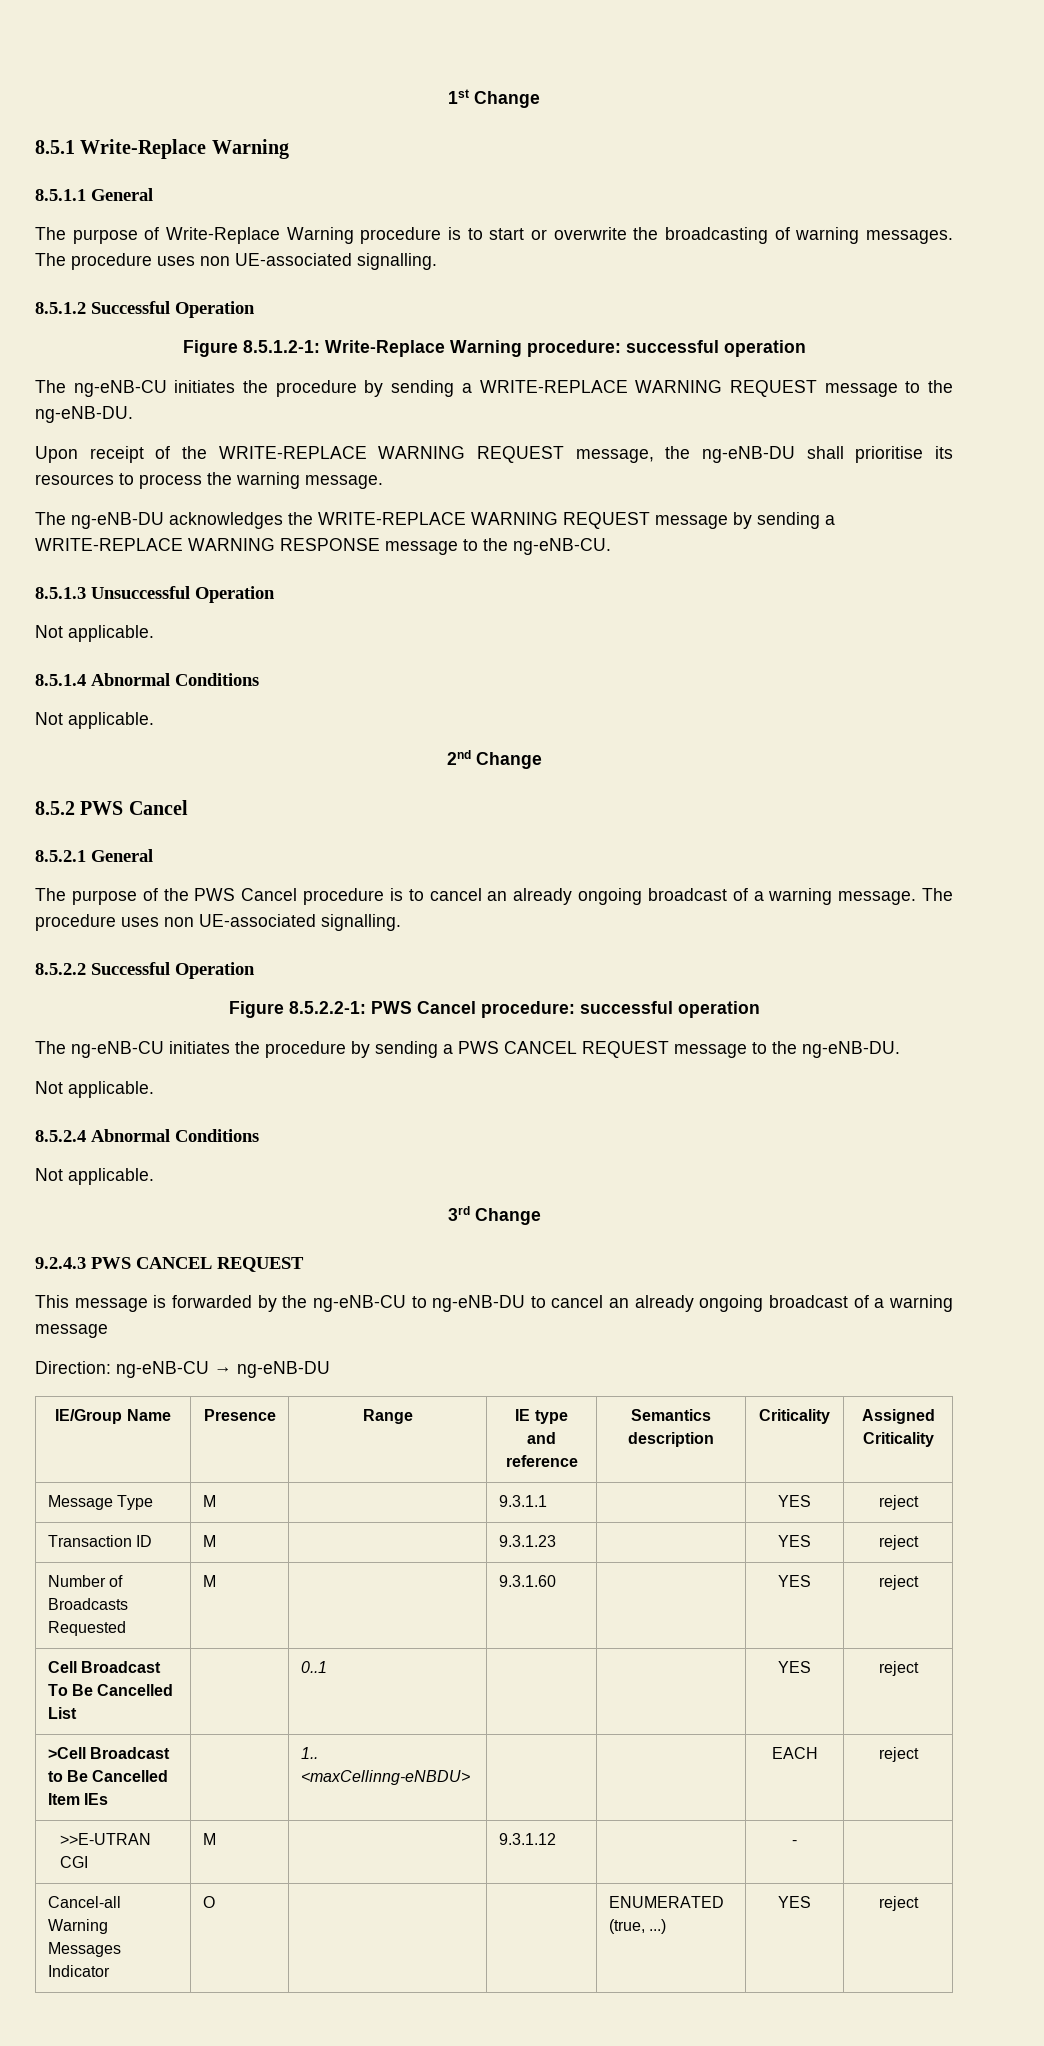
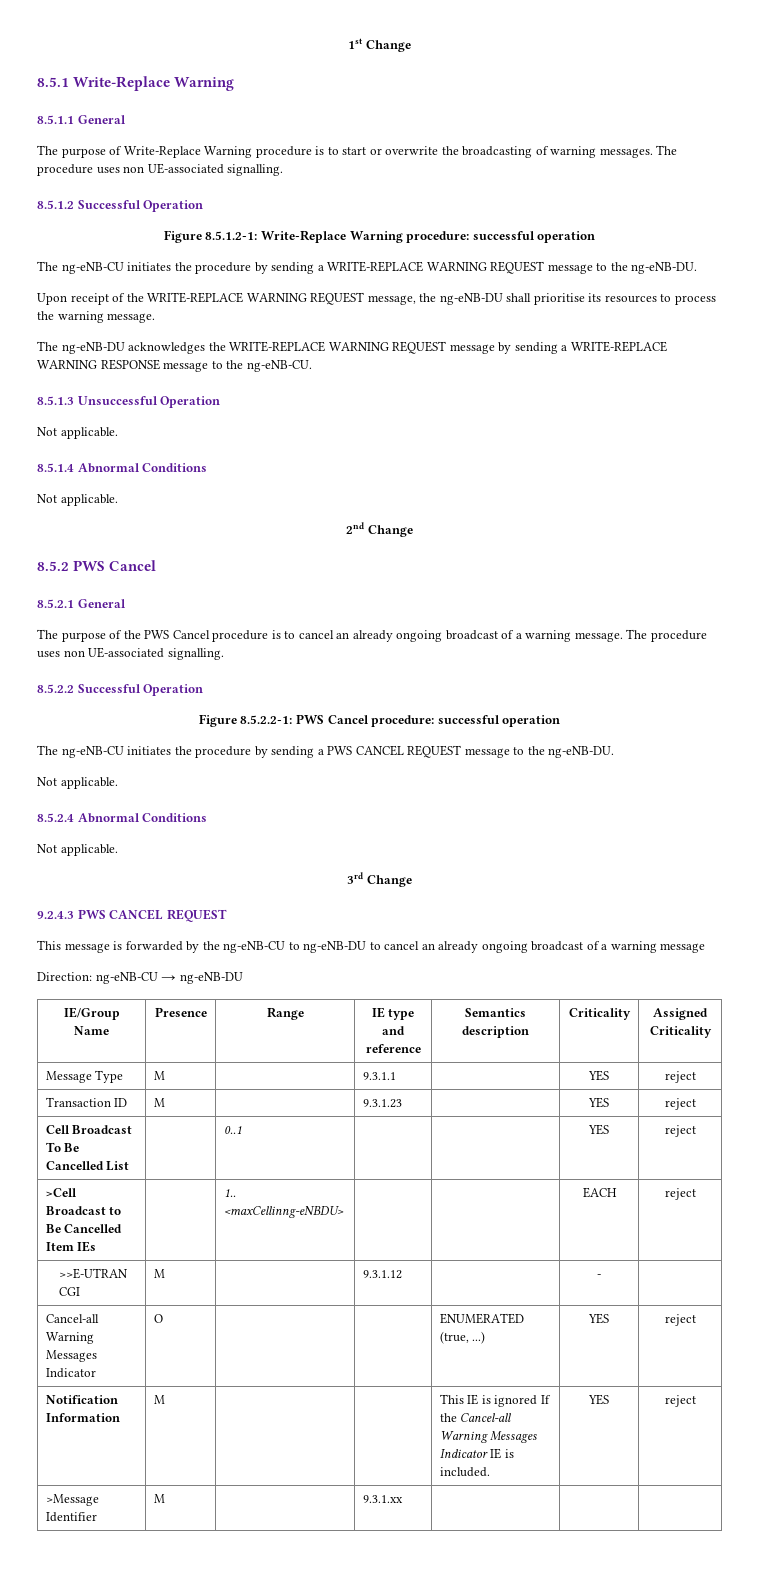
- Number of Broadcasts Requested | M | | 9.3.1.60 | | YES | reject
+ Notification Information | M | | | This IE is ignored If the Cancel-all Warning Messages Indicator IE is included. | YES | reject
+ >Message Identifier | M | | 9.3.1.xx | | |

